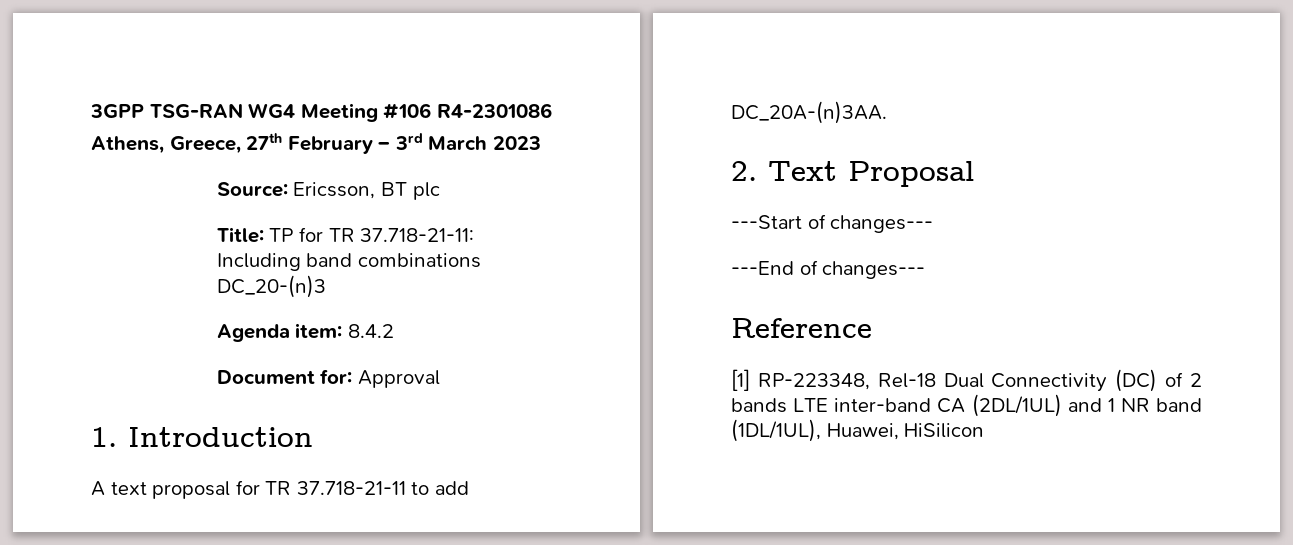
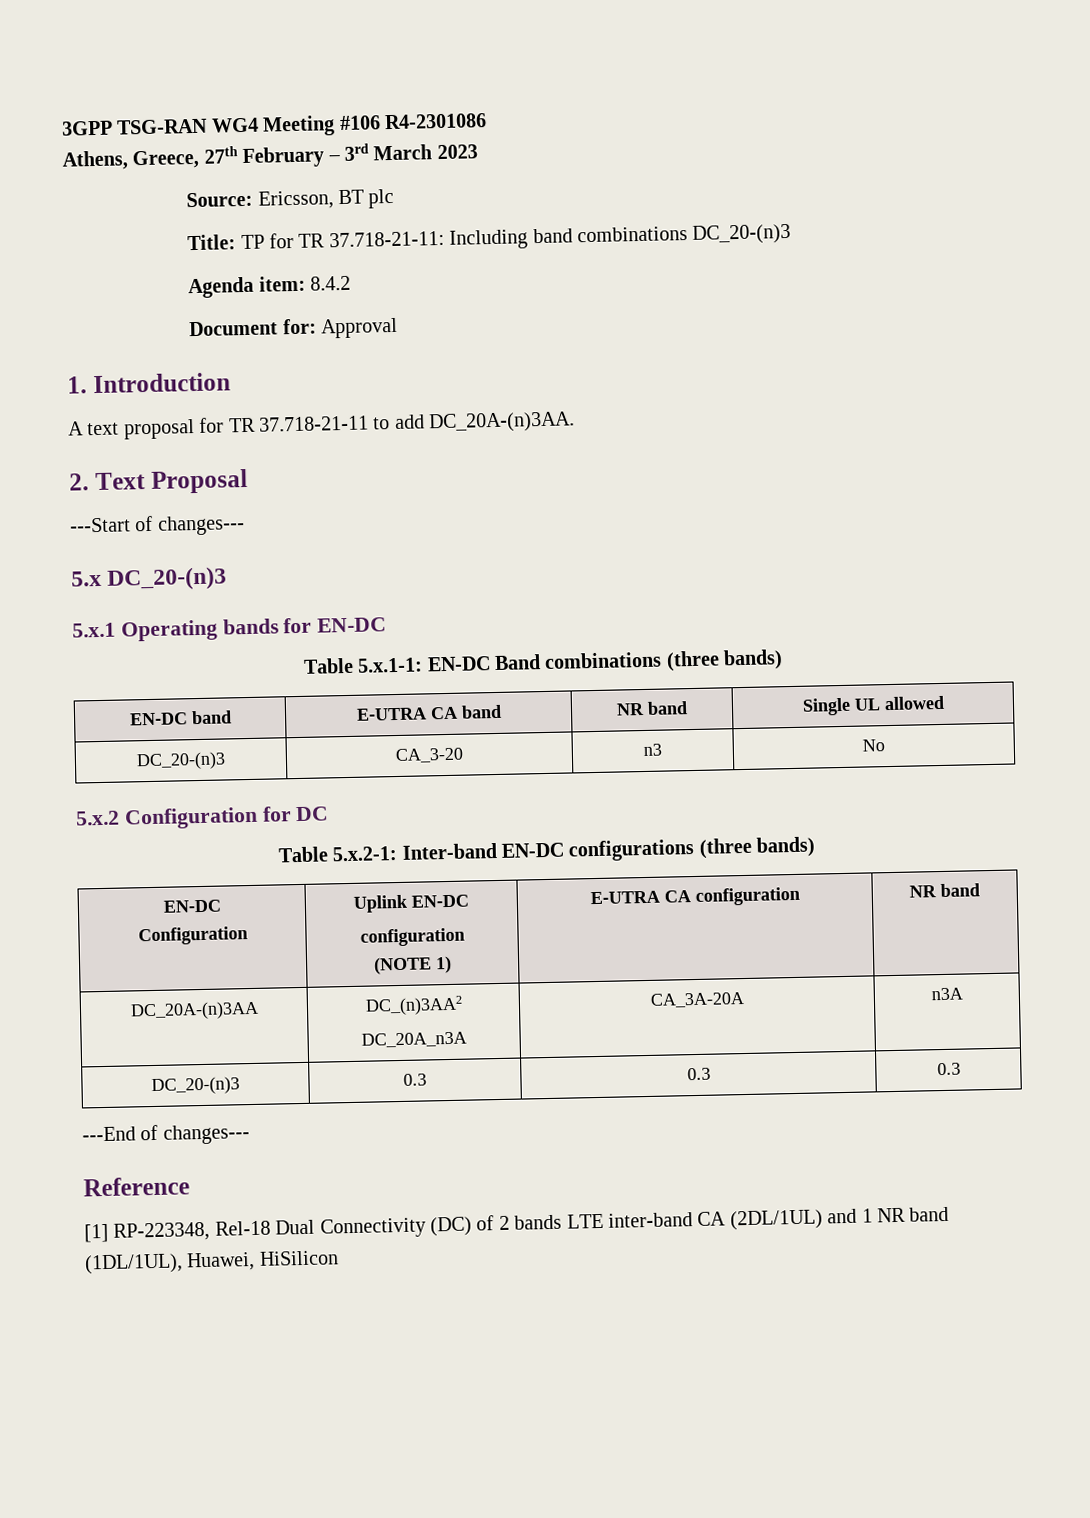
+ 5.x DC_20-(n)3
+ 5.x.1 Operating bands for EN-DC
+ Table 5.x.1-1: EN-DC Band combinations (three bands)
+ EN-DC band | E-UTRA CA band | NR band | Single UL allowed
+ DC_20-(n)3 | CA_3-20 | n3 | No
+ 5.x.2 Configuration for DC
+ Table 5.x.2-1: Inter-band EN-DC configurations (three bands)
+ EN-DC
+ Configuration | Uplink EN-DC
+ configuration
+ (NOTE 1) | E-UTRA CA configuration | NR band
+ DC_20A-(n)3AA | DC_(n)3AA2
+ DC_20A_n3A | CA_3A-20A | n3A
+ DC_20-(n)3 | 0.3 | 0.3 | 0.3

